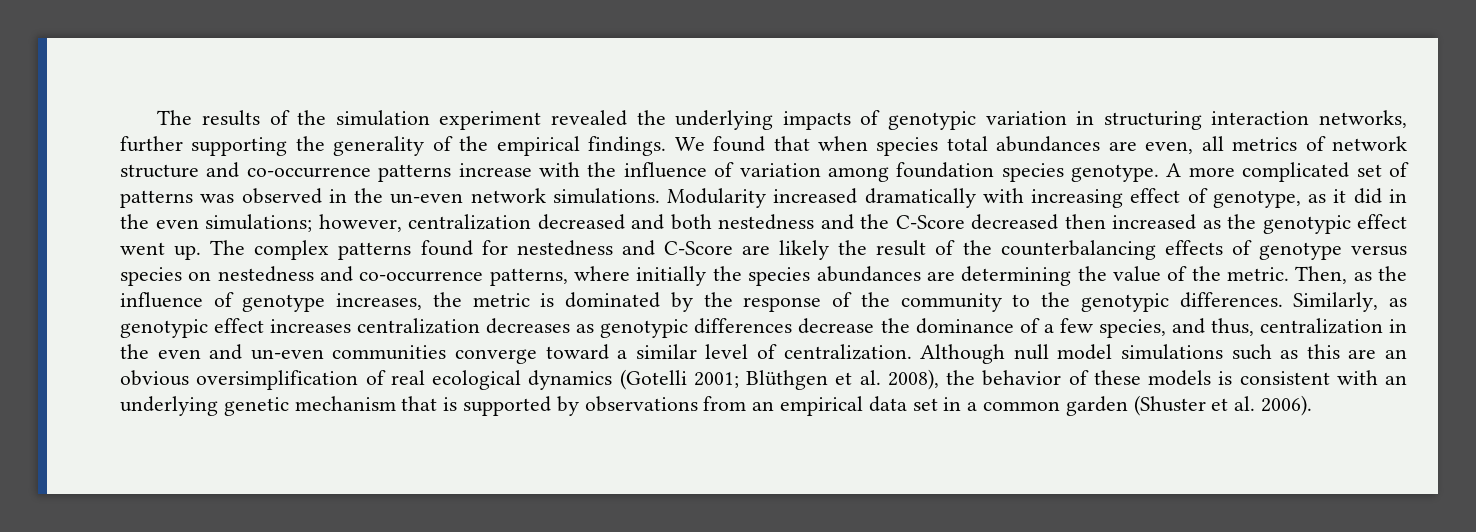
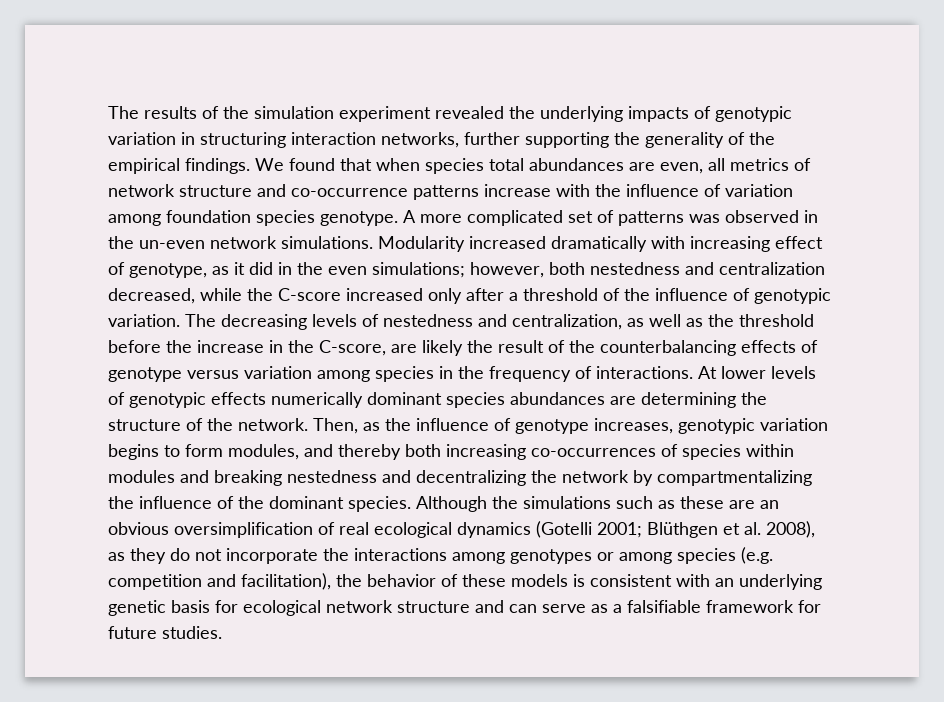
- Modularity increased dramatically with increasing effect of genotype, as it did in the even simulations; however, centralization decreased and both nestedness and the C-Score decreased then increased as the genotypic effect went up. The complex patterns found for nestedness and C-Score are likely the result of the counterbalancing effects of genotype versus species on nestedness and co-occurrence patterns, where initially the species abundances are determining the value of the metric.
+ Modularity increased dramatically with increasing effect of genotype, as it did in the even simulations; however, both nestedness and centralization decreased, while the C-score increased only after a threshold of the influence of genotypic variation. The decreasing levels of nestedness and centralization, as well as the threshold before the increase in the C-score, are likely the result of the counterbalancing effects of genotype versus variation among species in the frequency of interactions. At lower levels of genotypic effects numerically dominant species abundances are determining the structure of the network.
- Then, as the influence of genotype increases, the metric is dominated by the response of the community to the genotypic differences. Similarly, as genotypic effect increases centralization decreases as genotypic differences decrease the dominance of a few species, and thus, centralization in the even and un-even communities converge toward a similar level of centralization. Although null model simulations such as this are an obvious oversimplification of real ecological dynamics (Gotelli 2001; Blüthgen et al. 2008), the behavior of these models is consistent with an underlying genetic mechanism that is supported by observations from an empirical data set in a common garden (Shuster et al. 2006).
+ Then, as the influence of genotype increases, genotypic variation begins to form modules, and thereby both increasing co-occurrences of species within modules and breaking nestedness and decentralizing the network by compartmentalizing the influence of the dominant species. Although the simulations such as these are an obvious oversimplification of real ecological dynamics (Gotelli 2001; Blüthgen et al. 2008), as they do not incorporate the interactions among genotypes or among species (e.g. competition and facilitation), the behavior of these models is consistent with an underlying genetic basis for ecological network structure and can serve as a falsifiable framework for future studies.

